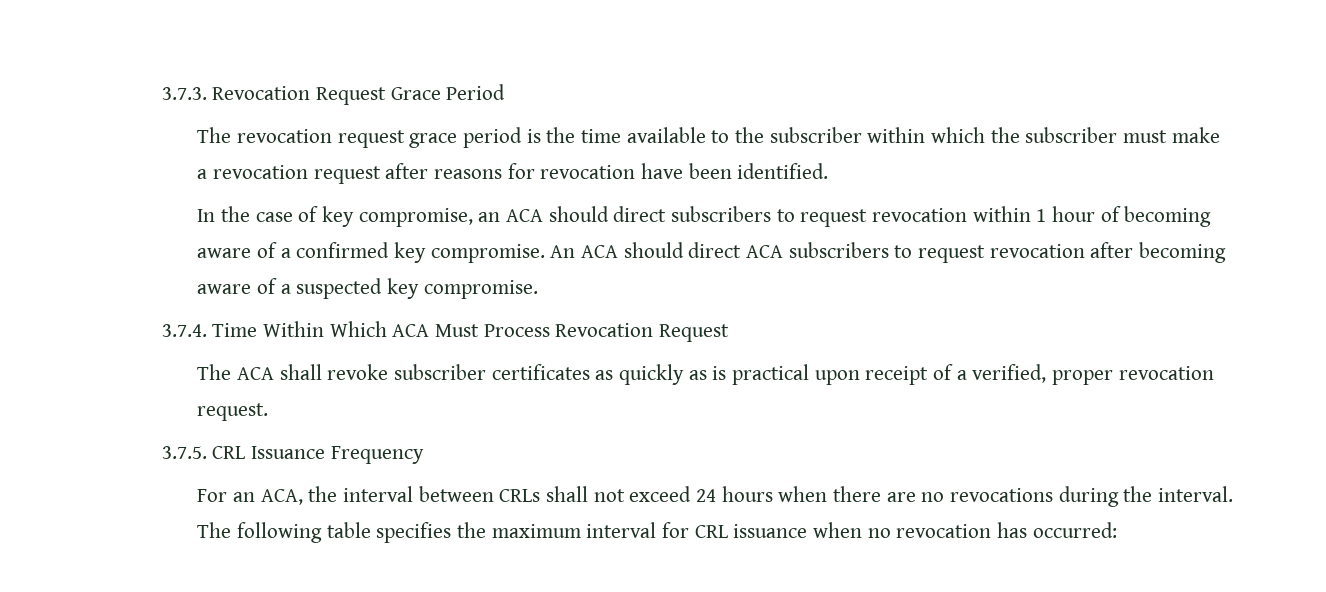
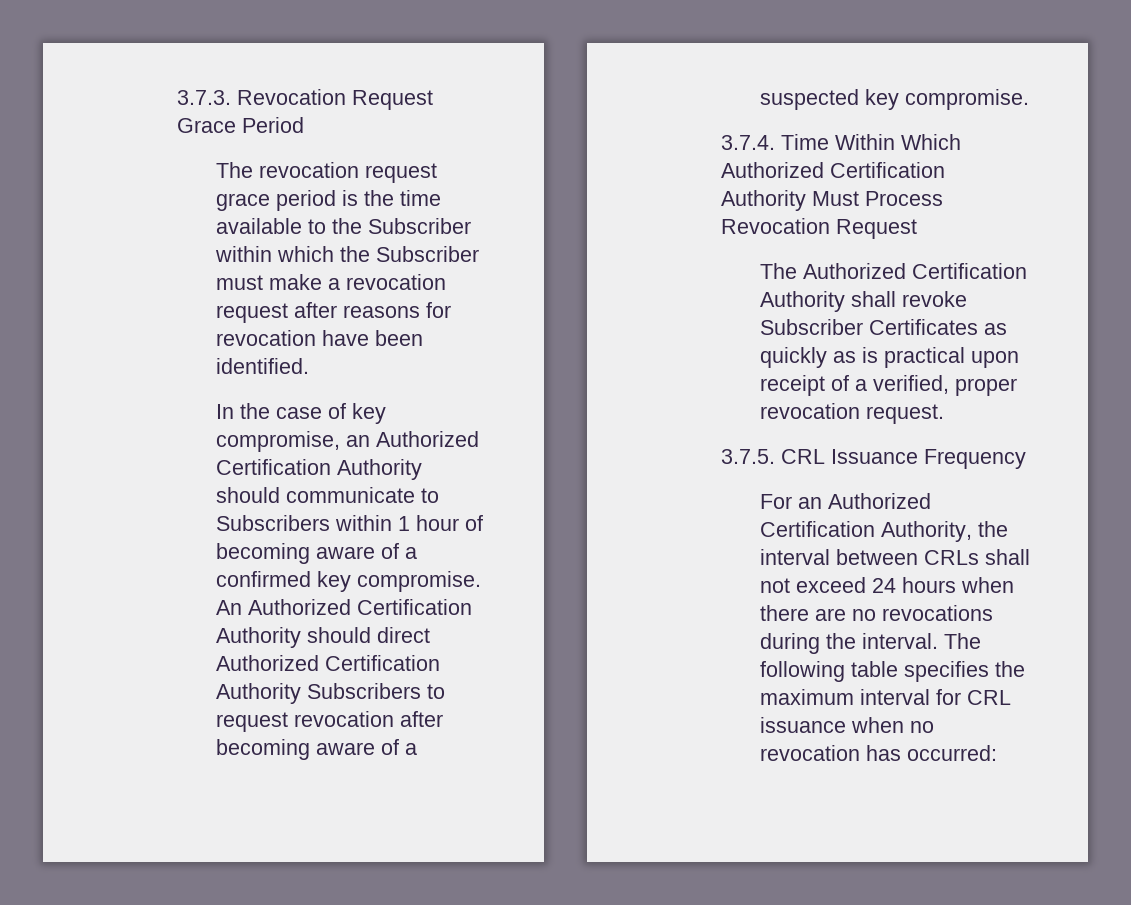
- The revocation request grace period is the time available to the subscriber within which the subscriber must make a revocation request after reasons for revocation have been identified.
+ The revocation request grace period is the time available to the Subscriber within which the Subscriber must make a revocation request after reasons for revocation have been identified.
- In the case of key compromise, an ACA should direct subscribers to request revocation within 1 hour of becoming aware of a confirmed key compromise.
+ In the case of key compromise, an Authorized Certification Authority should communicate to Subscribers within 1 hour of becoming aware of a confirmed key compromise.
- An ACA should direct ACA subscribers to request revocation after becoming aware of a suspected key compromise.
+ An Authorized Certification Authority should direct Authorized Certification Authority Subscribers to request revocation after becoming aware of a suspected key compromise.
- 3.7.4. Time Within Which ACA Must Process Revocation Request
+ 3.7.4. Time Within Which Authorized Certification Authority Must Process Revocation Request
- The ACA shall revoke subscriber certificates as quickly as is practical upon receipt of a verified, proper revocation request.
+ The Authorized Certification Authority shall revoke Subscriber Certificates as quickly as is practical upon receipt of a verified, proper revocation request.
- For an ACA, the interval between CRLs shall not exceed 24 hours when there are no revocations during the interval.
+ For an Authorized Certification Authority, the interval between CRLs shall not exceed 24 hours when there are no revocations during the interval.

